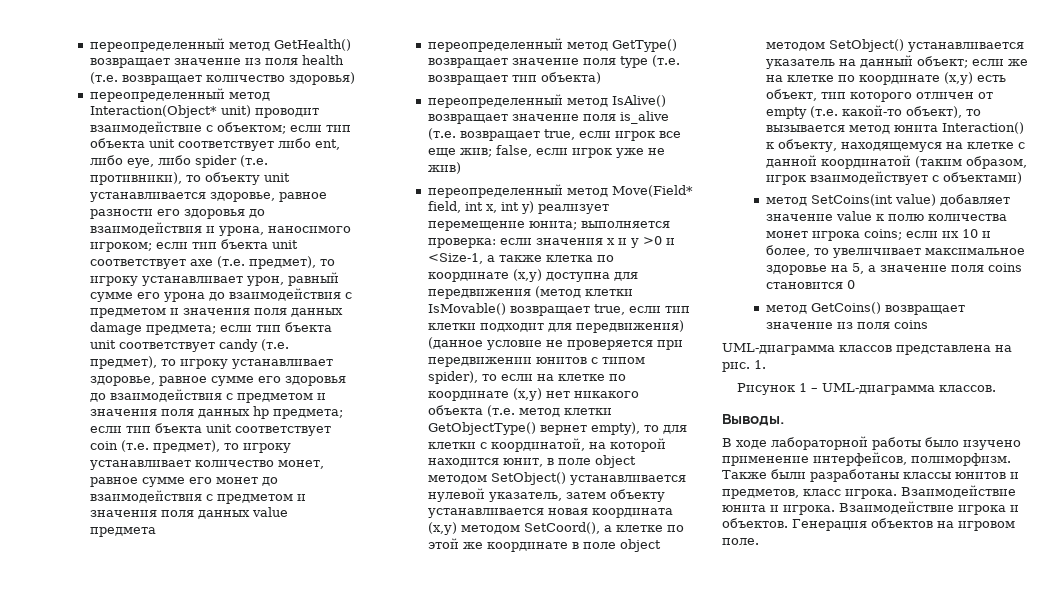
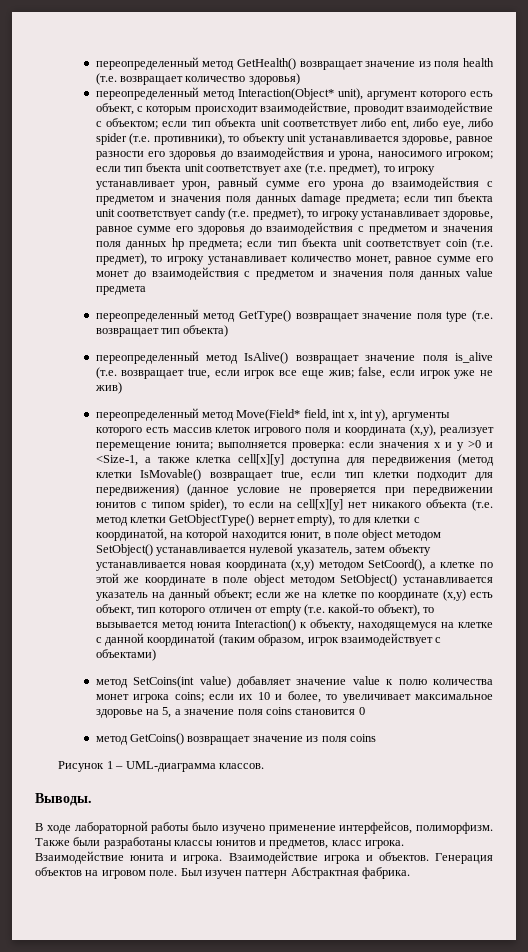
- переопределенный метод Interaction(Object* unit) проводит взаимодействие с объектом;
+ переопределенный метод Interaction(Object* unit), аргумент которого есть объект, с которым происходит взаимодействие, проводит взаимодействие с объектом;
- переопределенный метод Move(Field* field, int x, int y) реализует перемещение юнита;
+ переопределенный метод Move(Field* field, int x, int y), аргументы которого есть массив клеток игрового поля и координата (x,y), реализует перемещение юнита;
- если значения х и у >0 и <Size-1, а также клетка по координате (х,у) доступна для передвижения (метод клетки IsMovable() возвращает true, если тип клетки подходит для передвижения) (данное условие не проверяется при передвижении юнитов с типом spider), то если на клетке по координате (х,у) нет никакого объекта (т.е. метод клетки GetObjectType() вернет empty), то для клетки с координатой, на которой находится юнит, в поле object методом SetObject() устанавливается нулевой указатель, затем объекту устанавливается новая координата (х,у) методом SetCoord(), а клетке по этой же координате в поле object методом SetObject() устанавливается указатель на данный объект;
+ если значения х и у >0 и <Size-1, а также клетка cell[x][y] доступна для передвижения (метод клетки IsMovable() возвращает true, если тип клетки подходит для передвижения) (данное условие не проверяется при передвижении юнитов с типом spider), то если на cell[x][y] нет никакого объекта (т.е. метод клетки GetObjectType() вернет empty), то для клетки с координатой, на которой находится юнит, в поле object методом SetObject() устанавливается нулевой указатель, затем объекту устанавливается новая координата (х,у) методом SetCoord(), а клетке по этой же координате в поле object методом SetObject() устанавливается указатель на данный объект;
- UML-диаграмма классов представлена на рис. 1.
+ Был изучен паттерн Абстрактная фабрика.

